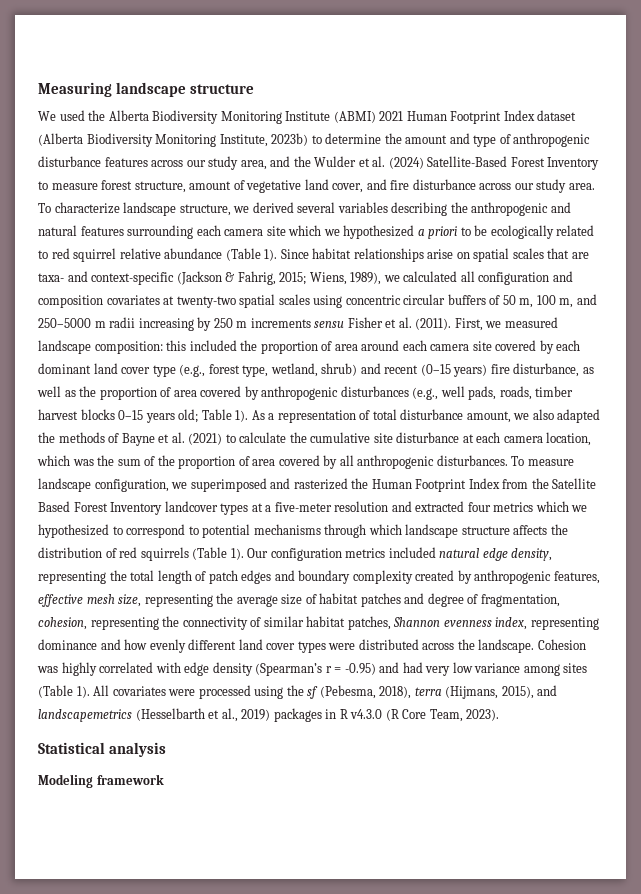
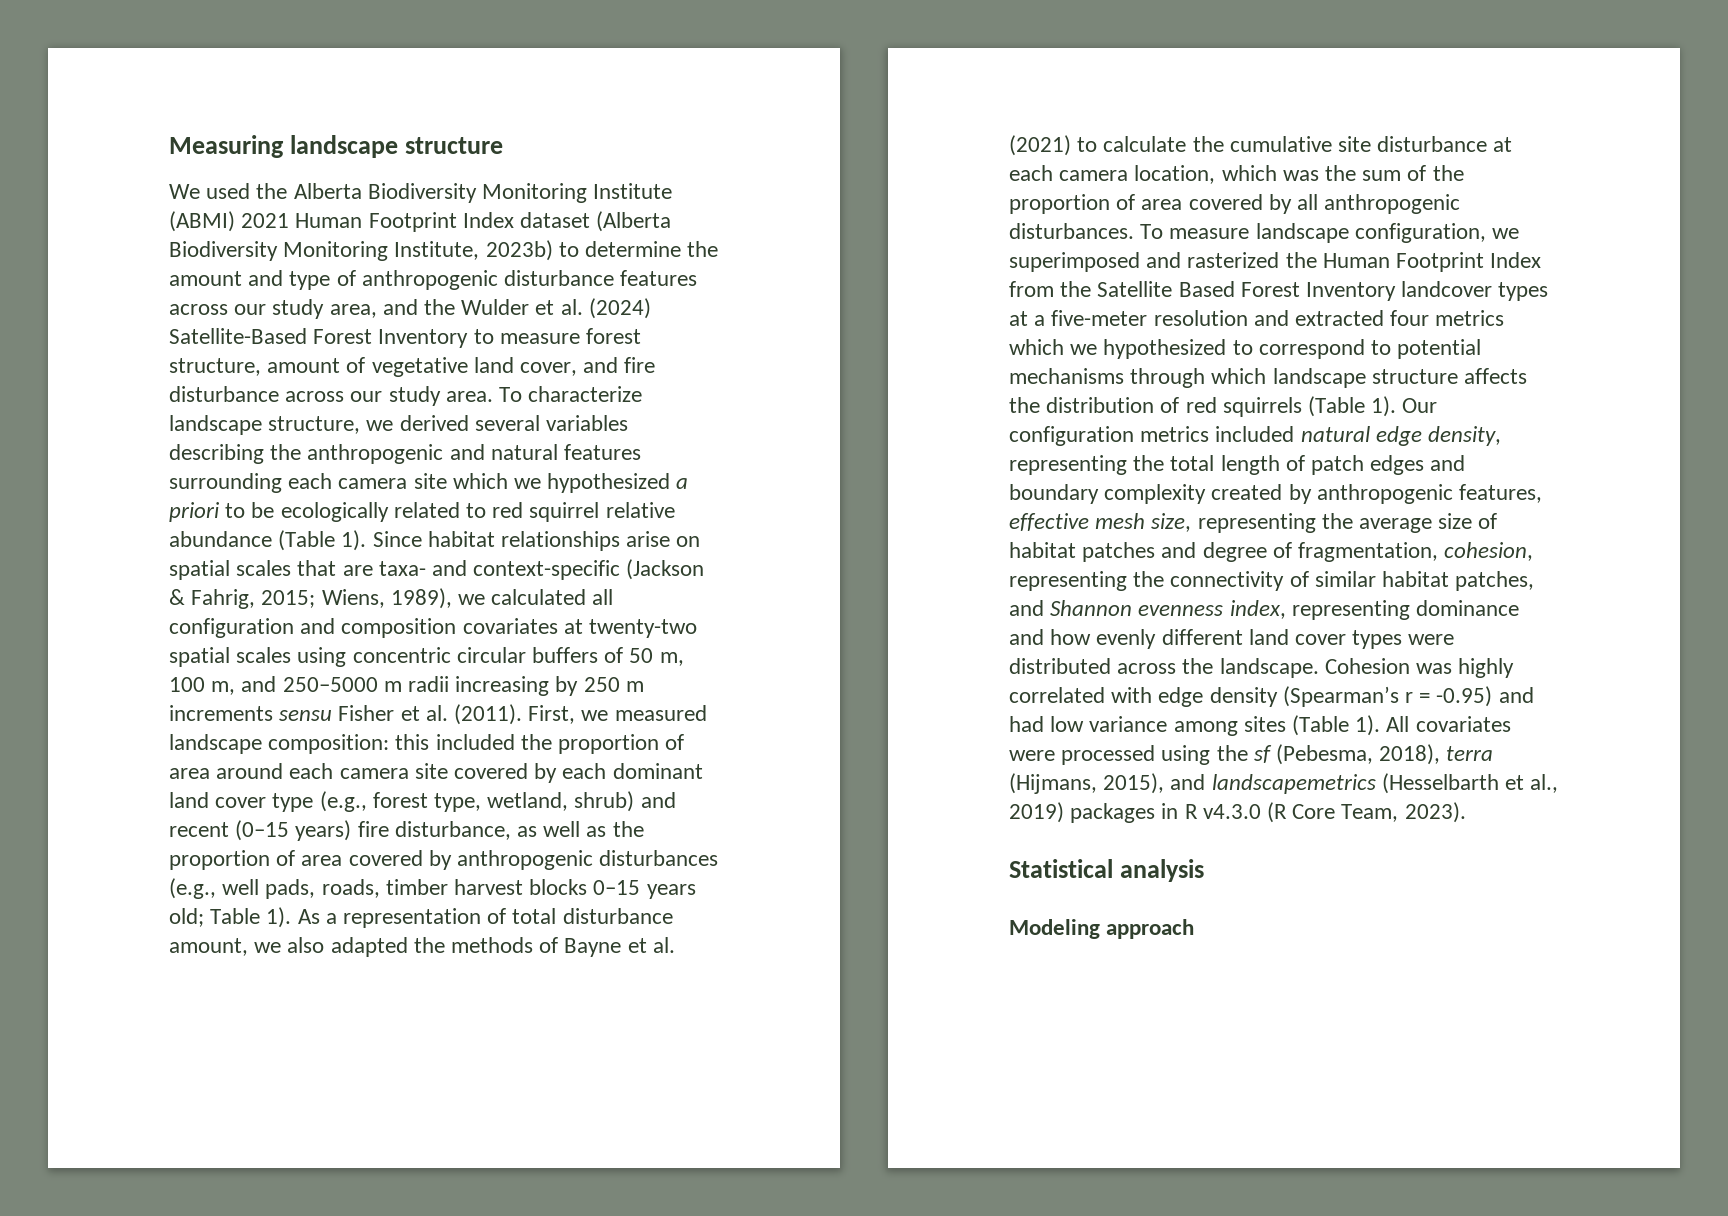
- Our configuration metrics included natural edge density, representing the total length of patch edges and boundary complexity created by anthropogenic features, effective mesh size, representing the average size of habitat patches and degree of fragmentation, cohesion, representing the connectivity of similar habitat patches, Shannon evenness index, representing dominance and how evenly different land cover types were distributed across the landscape.
+ Our configuration metrics included natural edge density, representing the total length of patch edges and boundary complexity created by anthropogenic features, effective mesh size, representing the average size of habitat patches and degree of fragmentation, cohesion, representing the connectivity of similar habitat patches, and Shannon evenness index, representing dominance and how evenly different land cover types were distributed across the landscape.
- Cohesion was highly correlated with edge density (Spearman’s r = -0.95) and had very low variance among sites (Table 1).
+ Cohesion was highly correlated with edge density (Spearman’s r = -0.95) and had low variance among sites (Table 1).
- Modeling framework
+ Modeling approach

